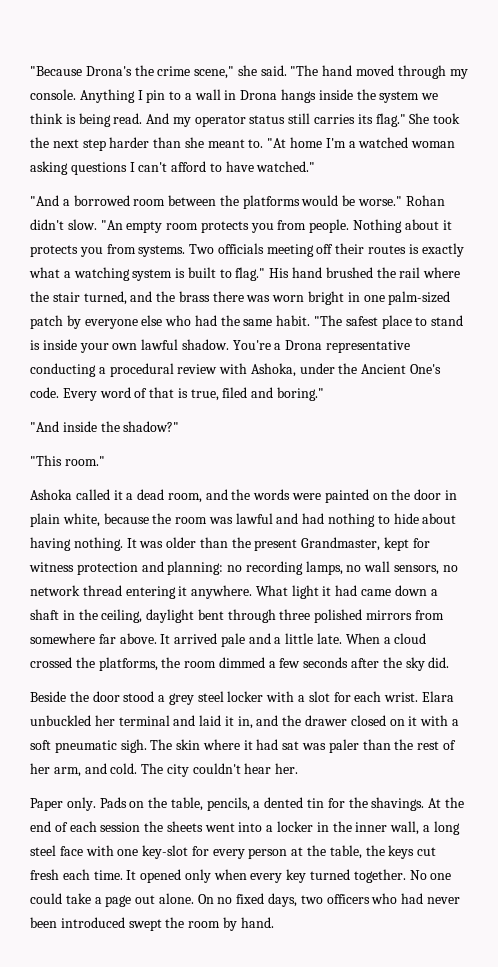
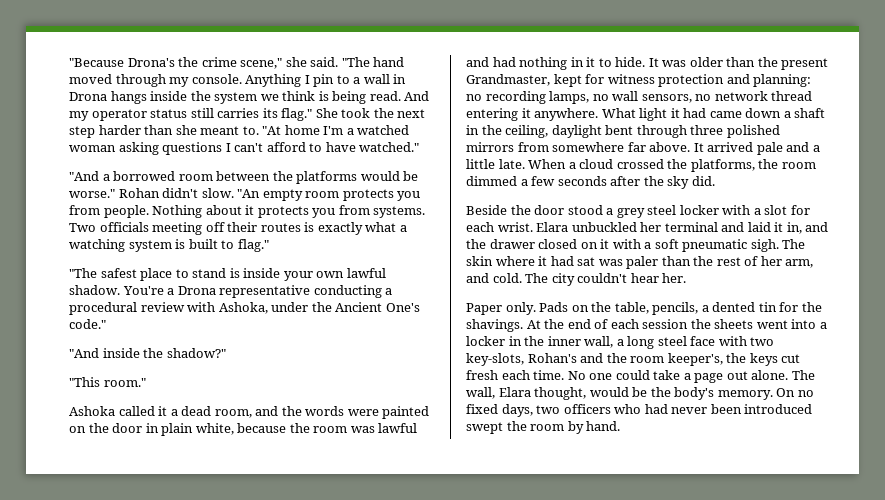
- Two officials meeting off their routes is exactly what a watching system is built to flag." His hand brushed the rail where the stair turned, and the brass there was worn bright in one palm-sized patch by everyone else who had the same habit. "The safest place to stand is inside your own lawful shadow.
+ Two officials meeting off their routes is exactly what a watching system is built to flag."
+ "The safest place to stand is inside your own lawful shadow.
- You're a Drona representative conducting a procedural review with Ashoka, under the Ancient One's code. Every word of that is true, filed and boring."
+ You're a Drona representative conducting a procedural review with Ashoka, under the Ancient One's code."
- Ashoka called it a dead room, and the words were painted on the door in plain white, because the room was lawful and had nothing to hide about having nothing.
+ Ashoka called it a dead room, and the words were painted on the door in plain white, because the room was lawful and had nothing in it to hide.
- At the end of each session the sheets went into a locker in the inner wall, a long steel face with one key-slot for every person at the table, the keys cut fresh each time.
+ At the end of each session the sheets went into a locker in the inner wall, a long steel face with two key-slots, Rohan's and the room keeper's, the keys cut fresh each time.
- It opened only when every key turned together.
+ The wall, Elara thought, would be the body's memory.

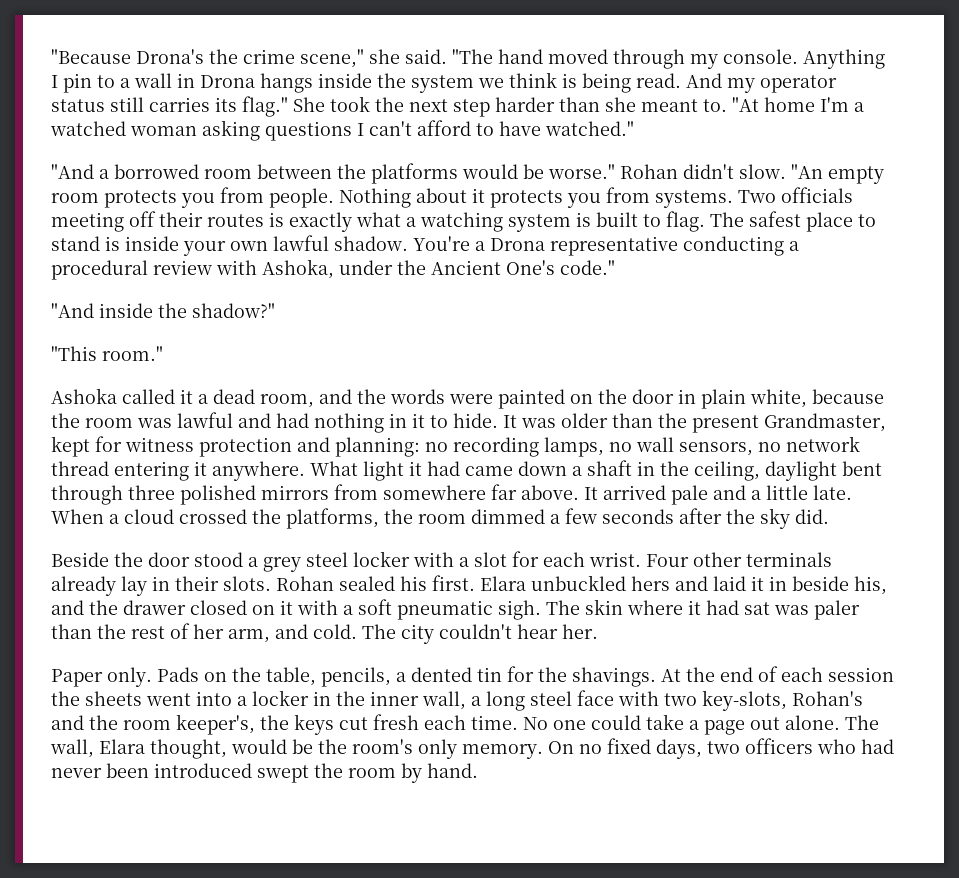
- Two officials meeting off their routes is exactly what a watching system is built to flag."
- "The safest place to stand is inside your own lawful shadow.
+ Two officials meeting off their routes is exactly what a watching system is built to flag. The safest place to stand is inside your own lawful shadow.
- Elara unbuckled her terminal and laid it in, and the drawer closed on it with a soft pneumatic sigh.
+ Four other terminals already lay in their slots. Rohan sealed his first. Elara unbuckled hers and laid it in beside his, and the drawer closed on it with a soft pneumatic sigh.
- The wall, Elara thought, would be the body's memory.
+ The wall, Elara thought, would be the room's only memory.

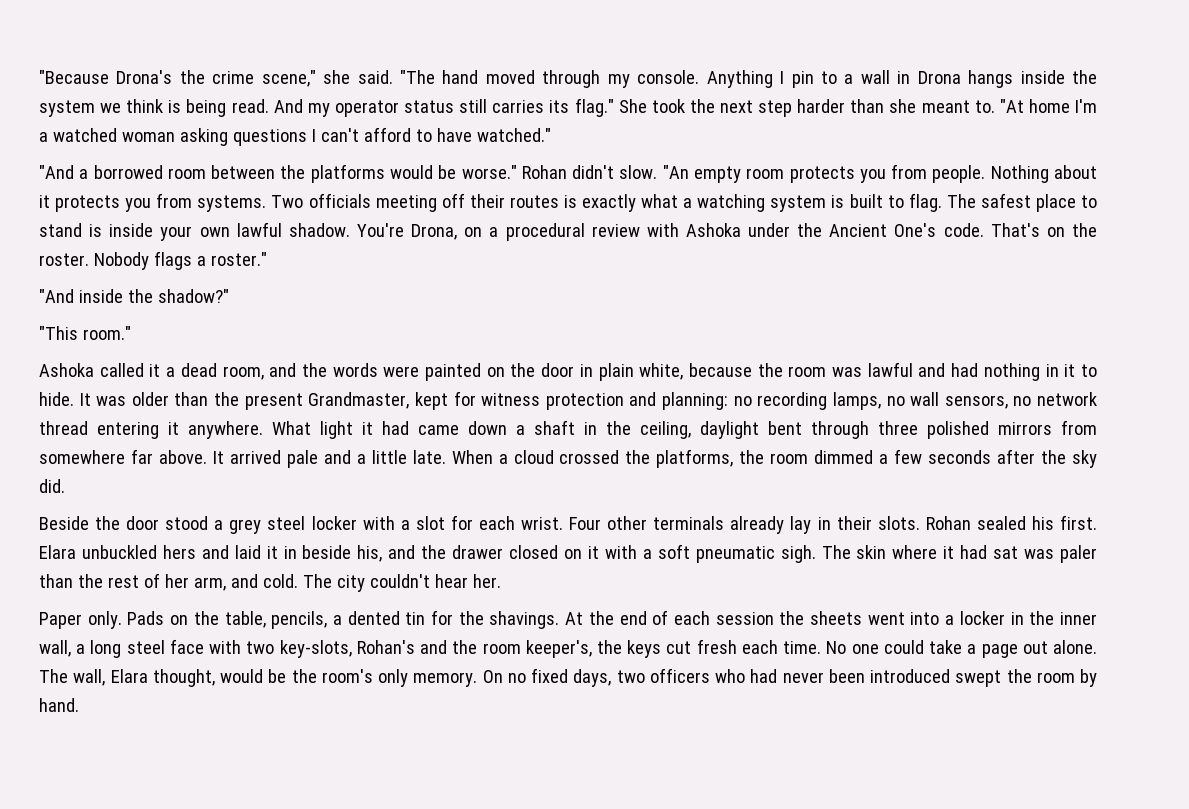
- You're a Drona representative conducting a procedural review with Ashoka, under the Ancient One's code."
+ You're Drona, on a procedural review with Ashoka under the Ancient One's code. That's on the roster. Nobody flags a roster."

